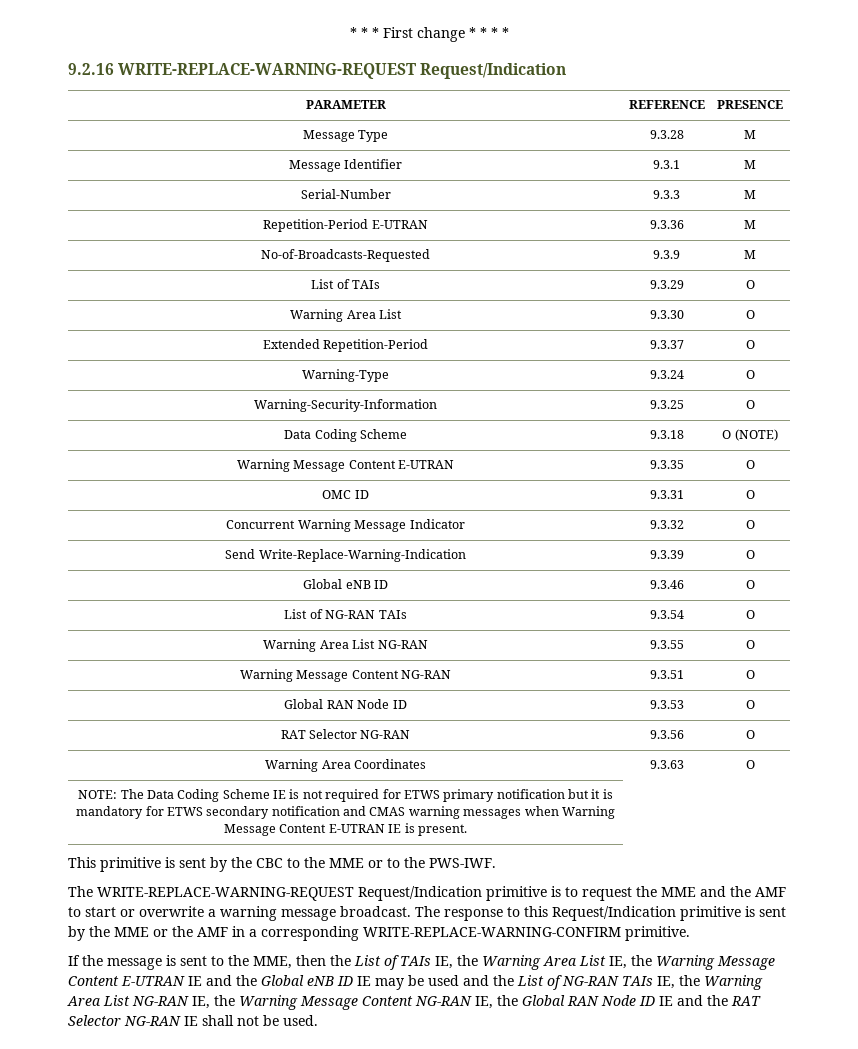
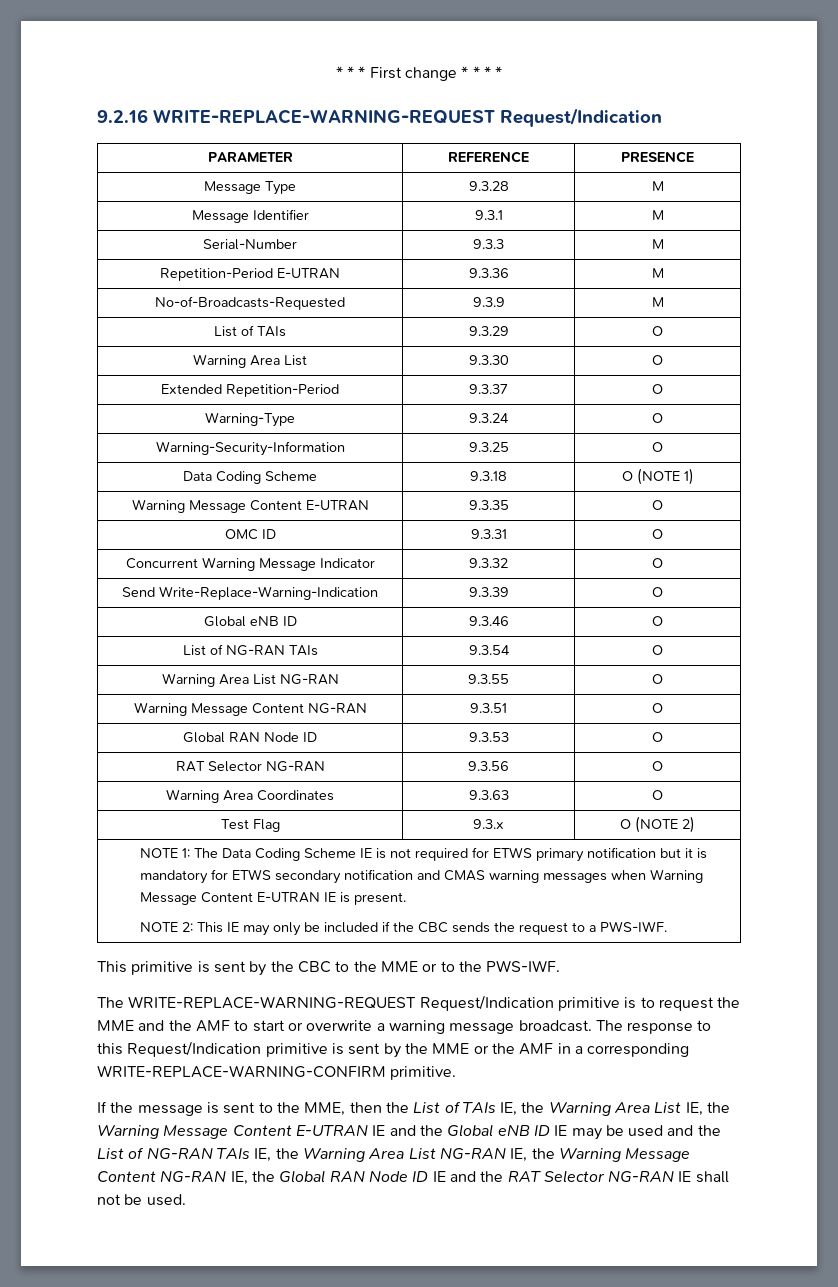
- Data Coding Scheme | 9.3.18 | O (NOTE)
+ Data Coding Scheme | 9.3.18 | O (NOTE 1)
- NOTE: The Data Coding Scheme IE is not required for ETWS primary notification but it is mandatory for ETWS secondary notification and CMAS warning messages when Warning Message Content E-UTRAN IE is present.
+ Test Flag | 9.3.x | O (NOTE 2)
+ NOTE 1: The Data Coding Scheme IE is not required for ETWS primary notification but it is mandatory for ETWS secondary notification and CMAS warning messages when Warning Message Content E-UTRAN IE is present.
+ NOTE 2: This IE may only be included if the CBC sends the request to a PWS-IWF.

